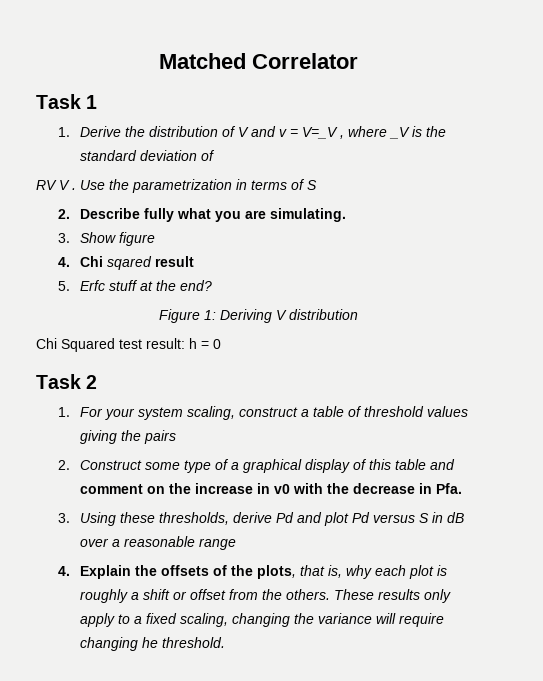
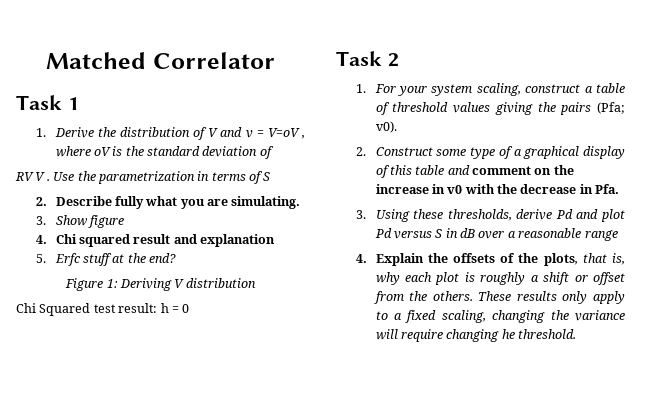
- 1. Derive the distribution of V and v = V=_V , where _V is the standard deviation of
+ 1. Derive the distribution of V and v = V=oV , where oV is the standard deviation of
- 4. Chi sqared result
+ 4. Chi squared result and explanation
- 1. For your system scaling, construct a table of threshold values giving the pairs
+ 1. For your system scaling, construct a table of threshold values giving the pairs (Pfa; v0).

